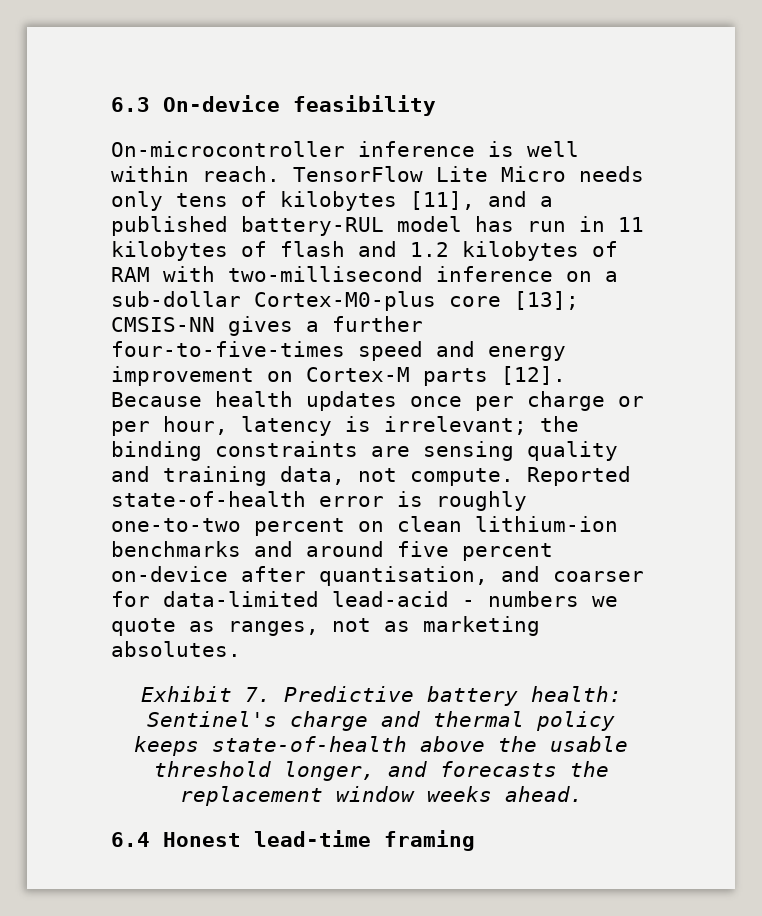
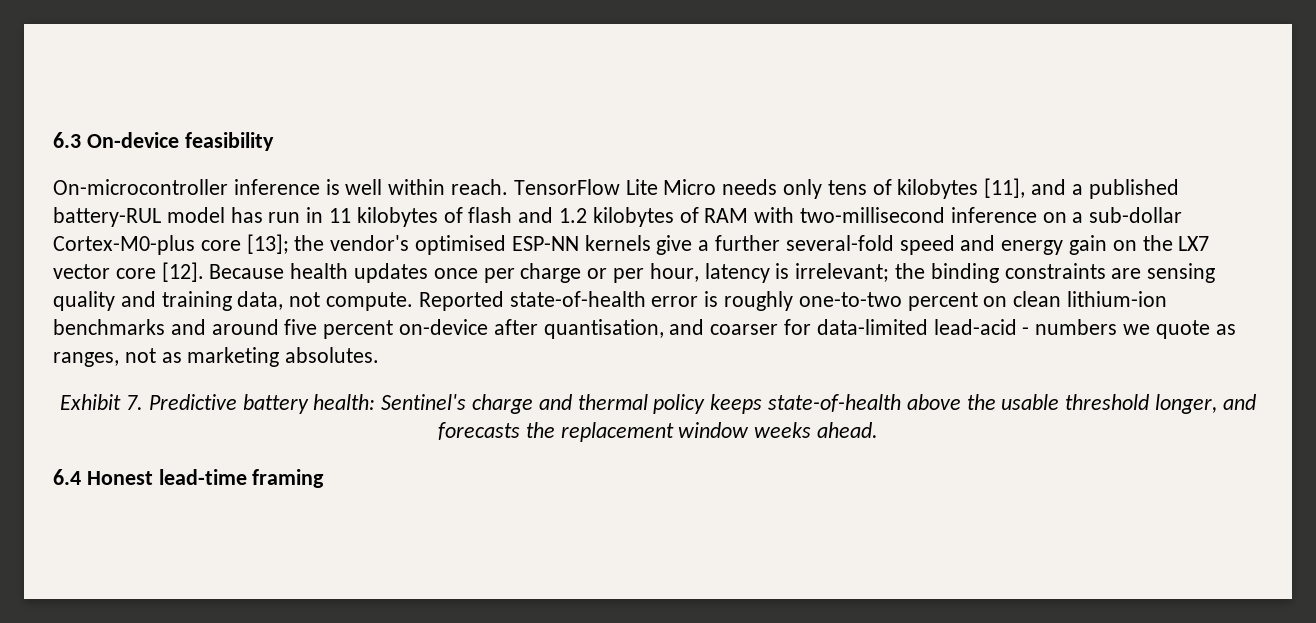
- TensorFlow Lite Micro needs only tens of kilobytes [11], and a published battery-RUL model has run in 11 kilobytes of flash and 1.2 kilobytes of RAM with two-millisecond inference on a sub-dollar Cortex-M0-plus core [13]; CMSIS-NN gives a further four-to-five-times speed and energy improvement on Cortex-M parts [12].
+ TensorFlow Lite Micro needs only tens of kilobytes [11], and a published battery-RUL model has run in 11 kilobytes of flash and 1.2 kilobytes of RAM with two-millisecond inference on a sub-dollar Cortex-M0-plus core [13]; the vendor's optimised ESP-NN kernels give a further several-fold speed and energy gain on the LX7 vector core [12].

